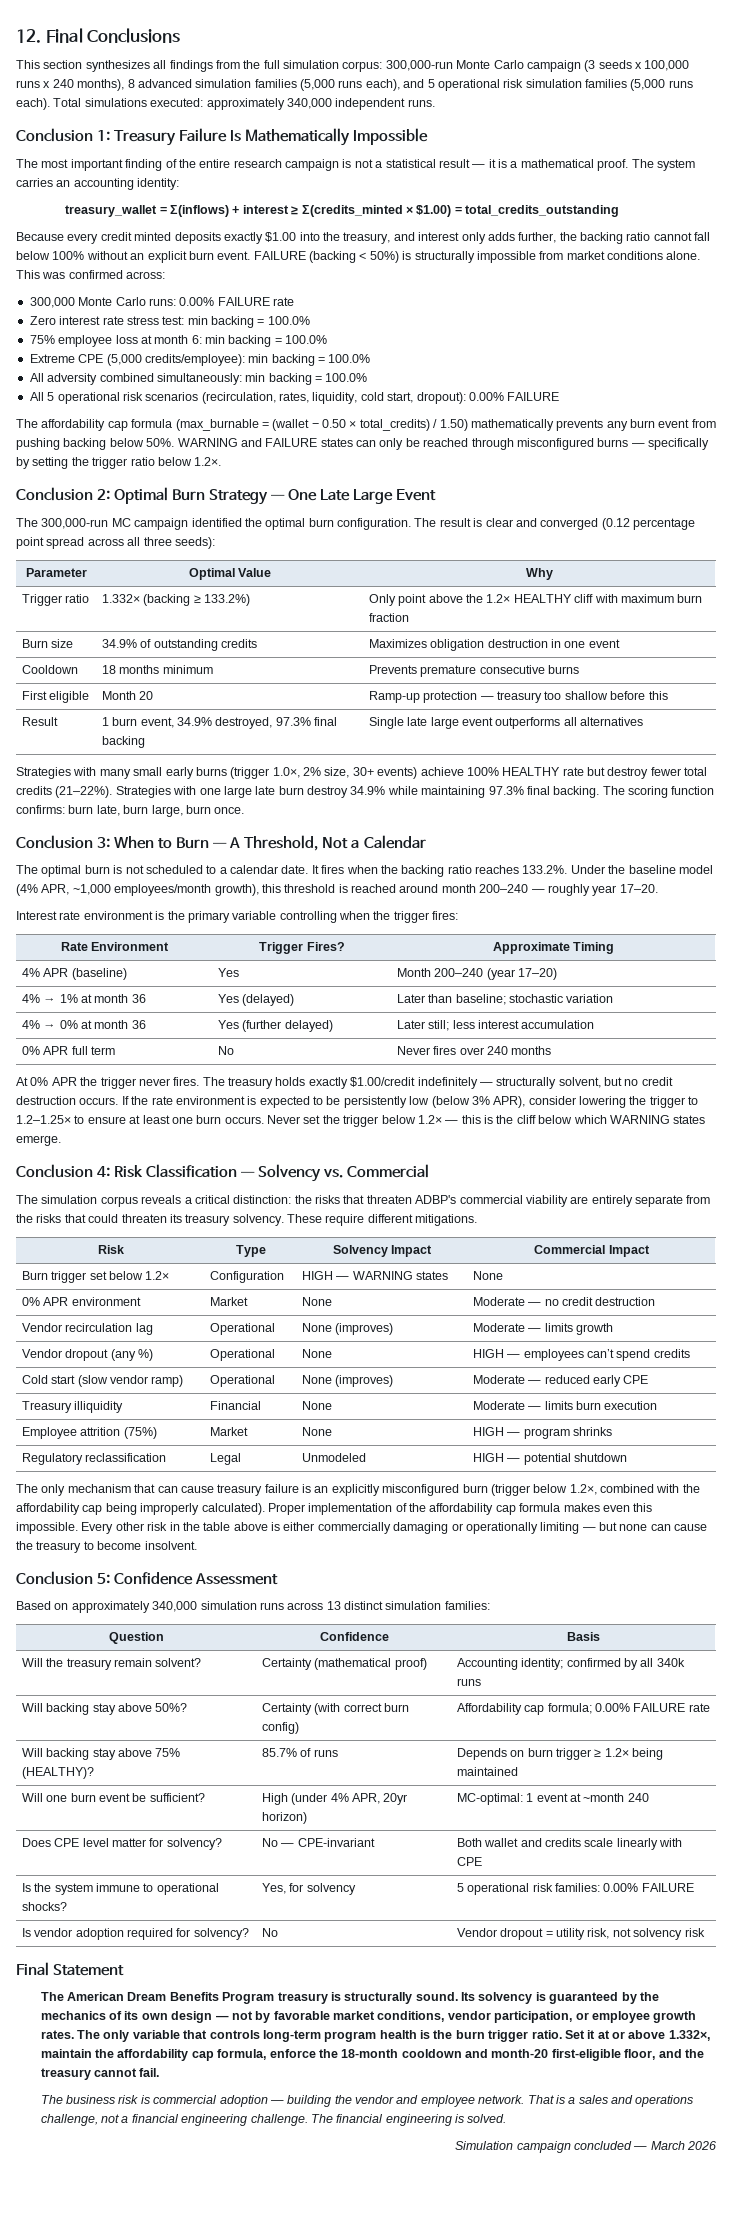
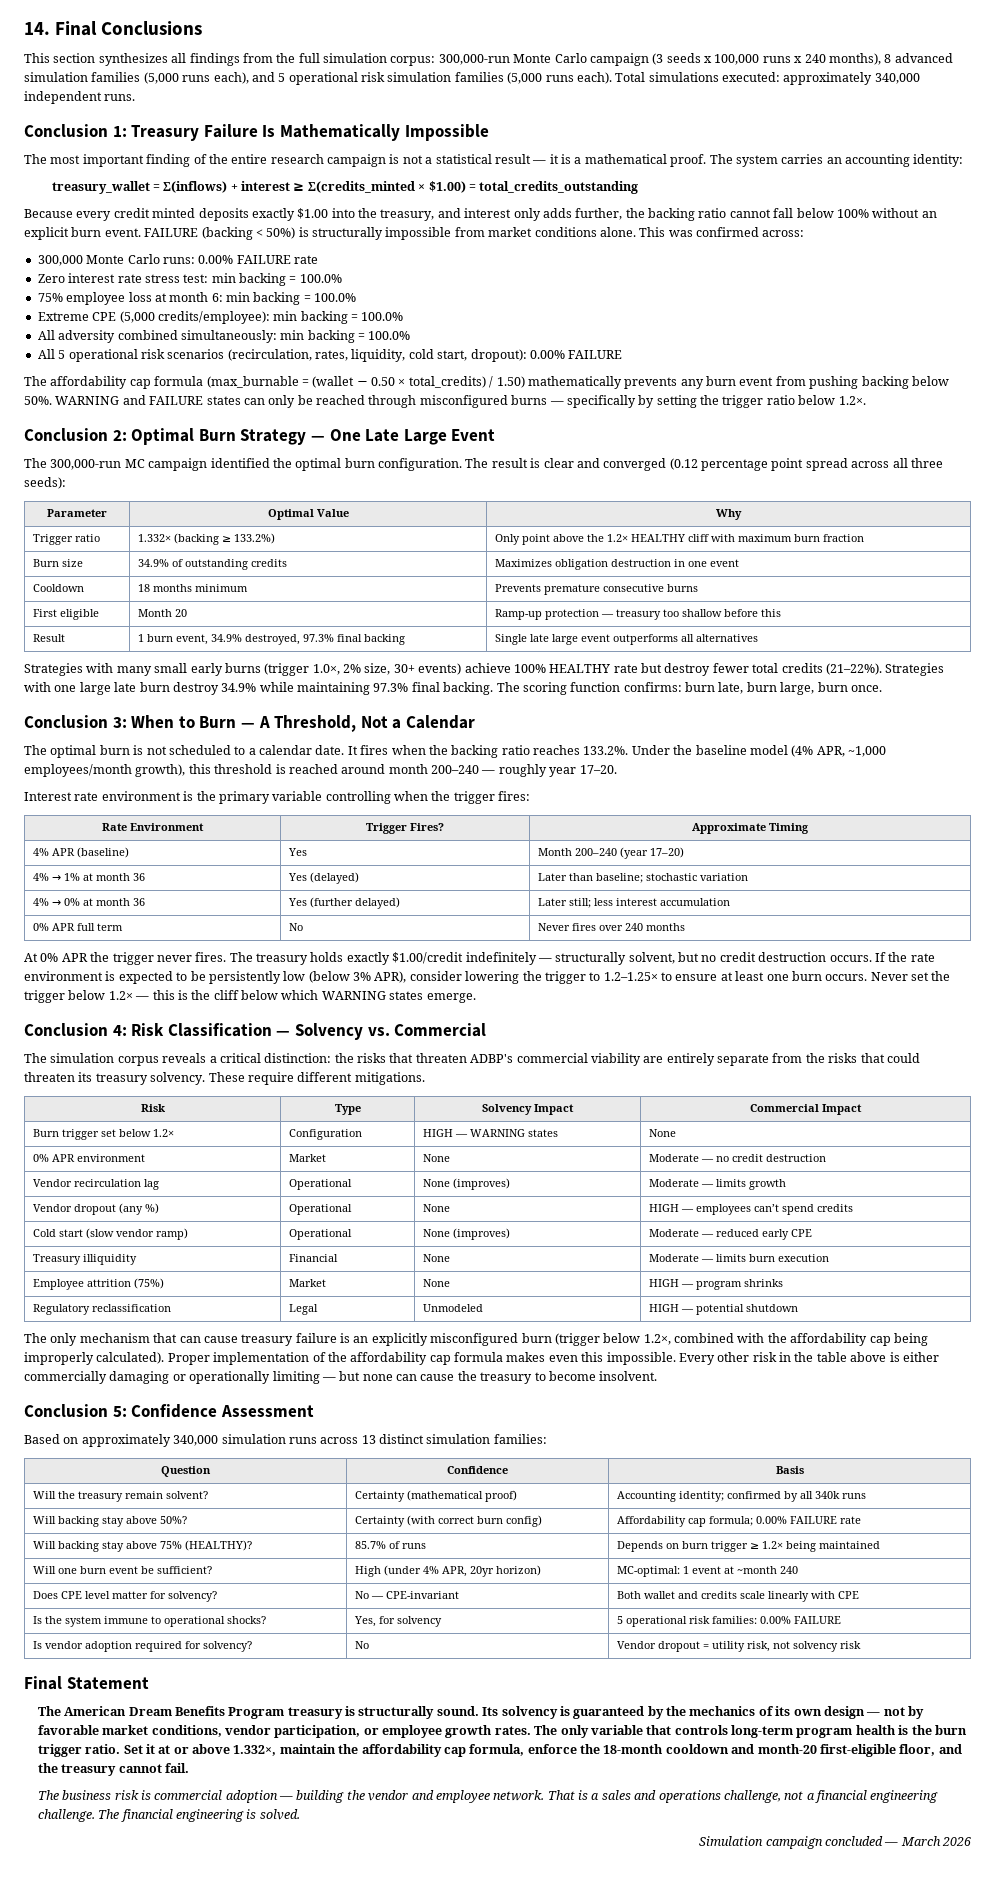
- 12. Final Conclusions
+ 14. Final Conclusions

